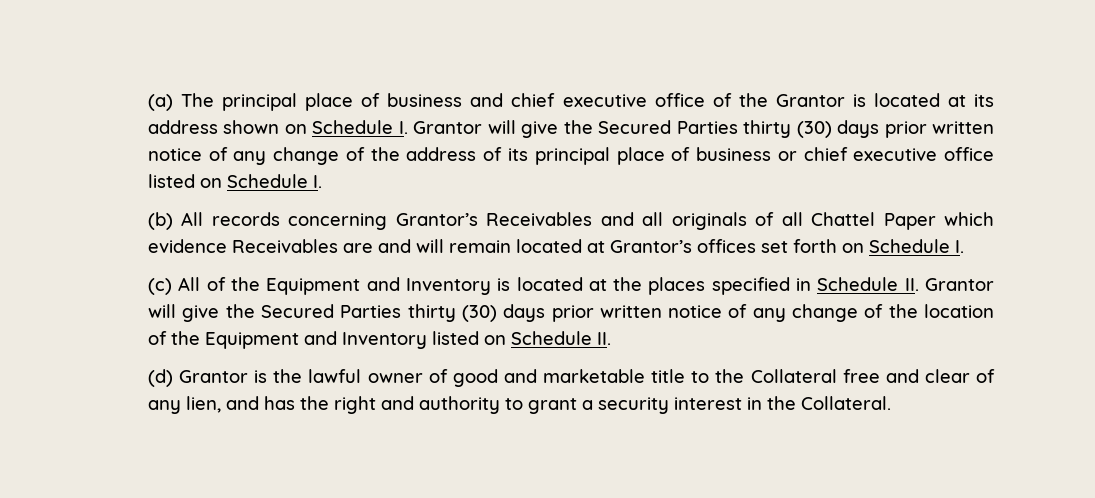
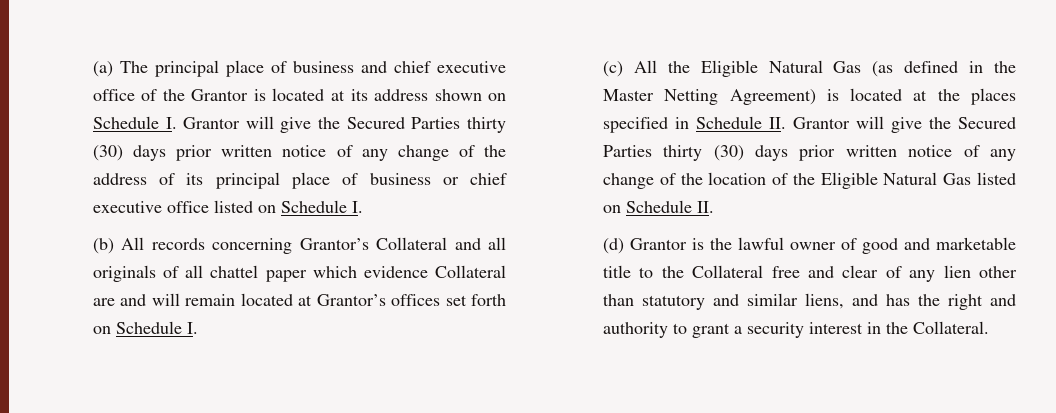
- (b) All records concerning Grantor’s Receivables and all originals of all Chattel Paper which evidence Receivables are and will remain located at Grantor’s offices set forth on Schedule I.
+ (b) All records concerning Grantor’s Collateral and all originals of all chattel paper which evidence Collateral are and will remain located at Grantor’s offices set forth on Schedule I.
- (c) All of the Equipment and Inventory is located at the places specified in Schedule II. Grantor will give the Secured Parties thirty (30) days prior written notice of any change of the location of the Equipment and Inventory listed on Schedule II.
+ (c) All the Eligible Natural Gas (as defined in the Master Netting Agreement) is located at the places specified in Schedule II. Grantor will give the Secured Parties thirty (30) days prior written notice of any change of the location of the Eligible Natural Gas listed on Schedule II.
- (d) Grantor is the lawful owner of good and marketable title to the Collateral free and clear of any lien, and has the right and authority to grant a security interest in the Collateral.
+ (d) Grantor is the lawful owner of good and marketable title to the Collateral free and clear of any lien other than statutory and similar liens, and has the right and authority to grant a security interest in the Collateral.

